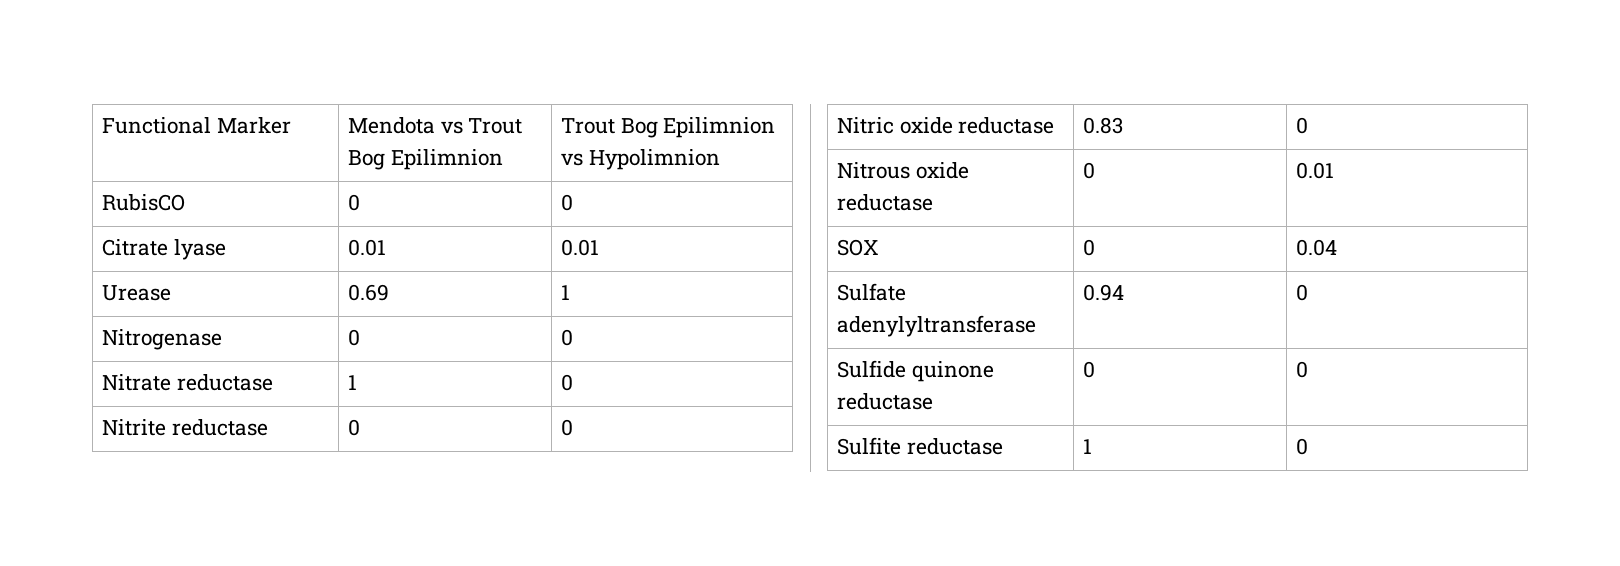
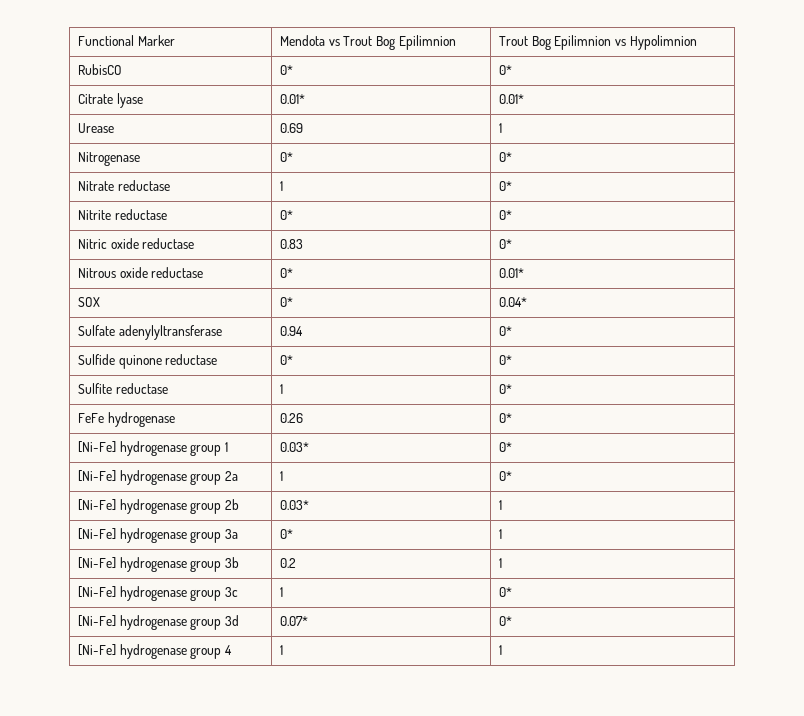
- RubisCO | 0 | 0
+ RubisCO | 0* | 0*
- Citrate lyase | 0.01 | 0.01
+ Citrate lyase | 0.01* | 0.01*
- Nitrogenase | 0 | 0
+ Nitrogenase | 0* | 0*
- Nitrate reductase | 1 | 0
+ Nitrate reductase | 1 | 0*
- Nitrite reductase | 0 | 0
+ Nitrite reductase | 0* | 0*
- Nitric oxide reductase | 0.83 | 0
+ Nitric oxide reductase | 0.83 | 0*
- Nitrous oxide reductase | 0 | 0.01
+ Nitrous oxide reductase | 0* | 0.01*
- SOX | 0 | 0.04
+ SOX | 0* | 0.04*
- Sulfate adenylyltransferase | 0.94 | 0
+ Sulfate adenylyltransferase | 0.94 | 0*
- Sulfide quinone reductase | 0 | 0
+ Sulfide quinone reductase | 0* | 0*
- Sulfite reductase | 1 | 0
+ Sulfite reductase | 1 | 0*
+ FeFe hydrogenase | 0.26 | 0*
+ [Ni-Fe] hydrogenase group 1 | 0.03* | 0*
+ [Ni-Fe] hydrogenase group 2a | 1 | 0*
+ [Ni-Fe] hydrogenase group 2b | 0.03* | 1
+ [Ni-Fe] hydrogenase group 3a | 0* | 1
+ [Ni-Fe] hydrogenase group 3b | 0.2 | 1
+ [Ni-Fe] hydrogenase group 3c | 1 | 0*
+ [Ni-Fe] hydrogenase group 3d | 0.07* | 0*
+ [Ni-Fe] hydrogenase group 4 | 1 | 1

